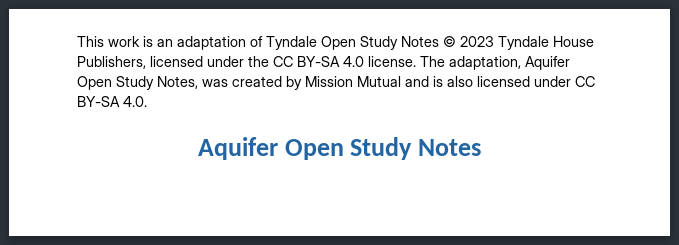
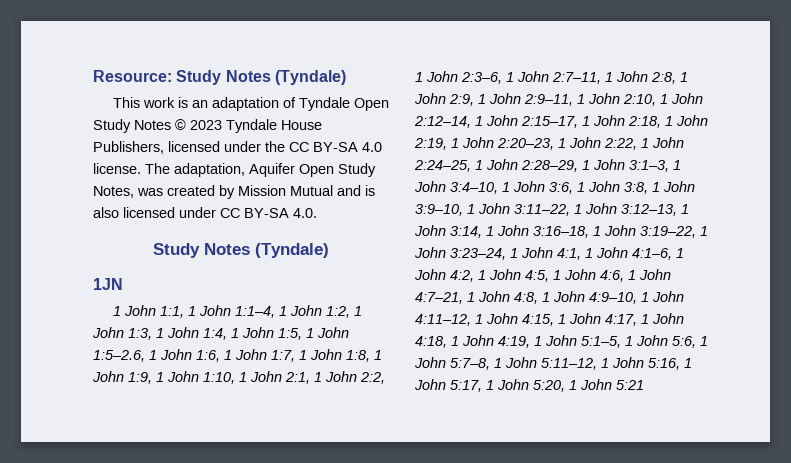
+ Resource: Study Notes (Tyndale)
  The adaptation, Aquifer Open Study Notes, was created by Mission Mutual and is also licensed under CC BY-SA 4.0.
- Aquifer Open Study Notes
+ Study Notes (Tyndale)
+ 1JN
+ 1 John 1:1, 1 John 1:1–4, 1 John 1:2, 1 John 1:3, 1 John 1:4, 1 John 1:5, 1 John 1:5–2.6, 1 John 1:6, 1 John 1:7, 1 John 1:8, 1 John 1:9, 1 John 1:10, 1 John 2:1, 1 John 2:2, 1 John 2:3–6, 1 John 2:7–11, 1 John 2:8, 1 John 2:9, 1 John 2:9–11, 1 John 2:10, 1 John 2:12–14, 1 John 2:15–17, 1 John 2:18, 1 John 2:19, 1 John 2:20–23, 1 John 2:22, 1 John 2:24–25, 1 John 2:28–29, 1 John 3:1–3, 1 John 3:4–10, 1 John 3:6, 1 John 3:8, 1 John 3:9–10, 1 John 3:11–22, 1 John 3:12–13, 1 John 3:14, 1 John 3:16–18, 1 John 3:19–22, 1 John 3:23–24, 1 John 4:1, 1 John 4:1–6, 1 John 4:2, 1 John 4:5, 1 John 4:6, 1 John 4:7–21, 1 John 4:8, 1 John 4:9–10, 1 John 4:11–12, 1 John 4:15, 1 John 4:17, 1 John 4:18, 1 John 4:19, 1 John 5:1–5, 1 John 5:6, 1 John 5:7–8, 1 John 5:11–12, 1 John 5:16, 1 John 5:17, 1 John 5:20, 1 John 5:21

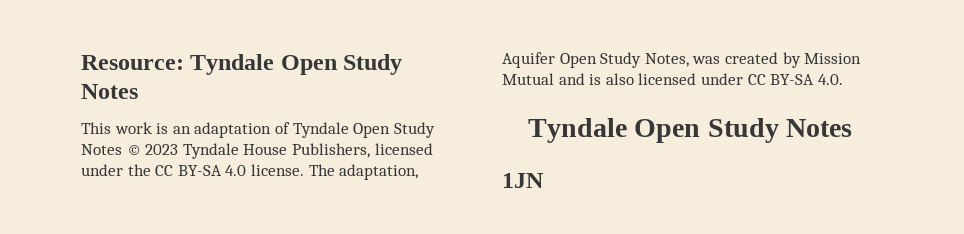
- Resource: Study Notes (Tyndale)
+ Resource: Tyndale Open Study Notes
  The adaptation, Aquifer Open Study Notes, was created by Mission Mutual and is also licensed under CC BY-SA 4.0.
- Study Notes (Tyndale)
+ Tyndale Open Study Notes
- 1 John 1:1, 1 John 1:1–4, 1 John 1:2, 1 John 1:3, 1 John 1:4, 1 John 1:5, 1 John 1:5–2.6, 1 John 1:6, 1 John 1:7, 1 John 1:8, 1 John 1:9, 1 John 1:10, 1 John 2:1, 1 John 2:2, 1 John 2:3–6, 1 John 2:7–11, 1 John 2:8, 1 John 2:9, 1 John 2:9–11, 1 John 2:10, 1 John 2:12–14, 1 John 2:15–17, 1 John 2:18, 1 John 2:19, 1 John 2:20–23, 1 John 2:22, 1 John 2:24–25, 1 John 2:28–29, 1 John 3:1–3, 1 John 3:4–10, 1 John 3:6, 1 John 3:8, 1 John 3:9–10, 1 John 3:11–22, 1 John 3:12–13, 1 John 3:14, 1 John 3:16–18, 1 John 3:19–22, 1 John 3:23–24, 1 John 4:1, 1 John 4:1–6, 1 John 4:2, 1 John 4:5, 1 John 4:6, 1 John 4:7–21, 1 John 4:8, 1 John 4:9–10, 1 John 4:11–12, 1 John 4:15, 1 John 4:17, 1 John 4:18, 1 John 4:19, 1 John 5:1–5, 1 John 5:6, 1 John 5:7–8, 1 John 5:11–12, 1 John 5:16, 1 John 5:17, 1 John 5:20, 1 John 5:21

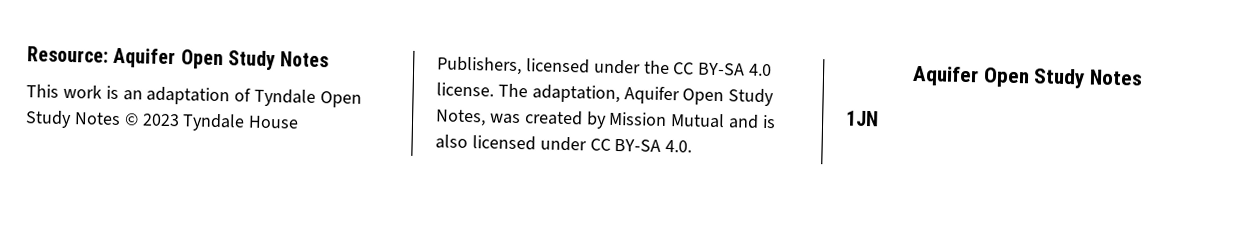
- Resource: Tyndale Open Study Notes
+ Resource: Aquifer Open Study Notes
  The adaptation, Aquifer Open Study Notes, was created by Mission Mutual and is also licensed under CC BY-SA 4.0.
- Tyndale Open Study Notes
+ Aquifer Open Study Notes

